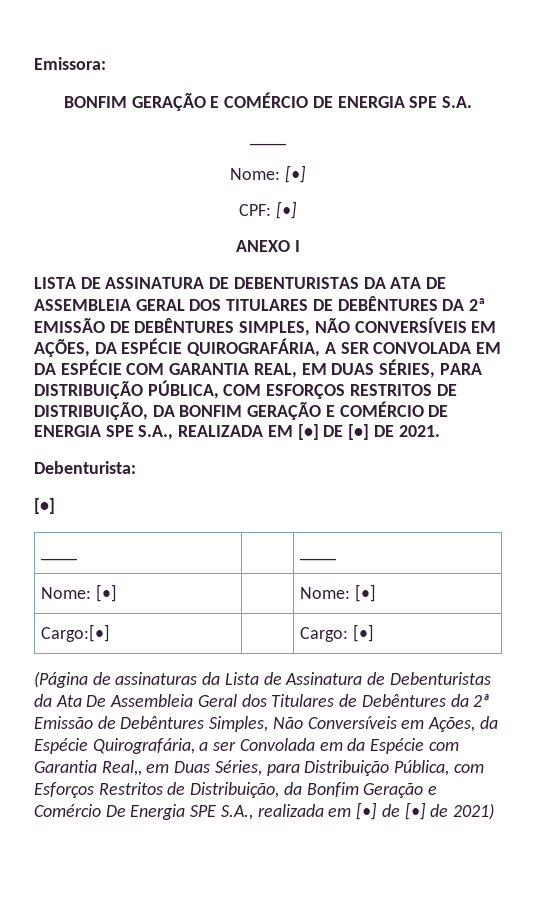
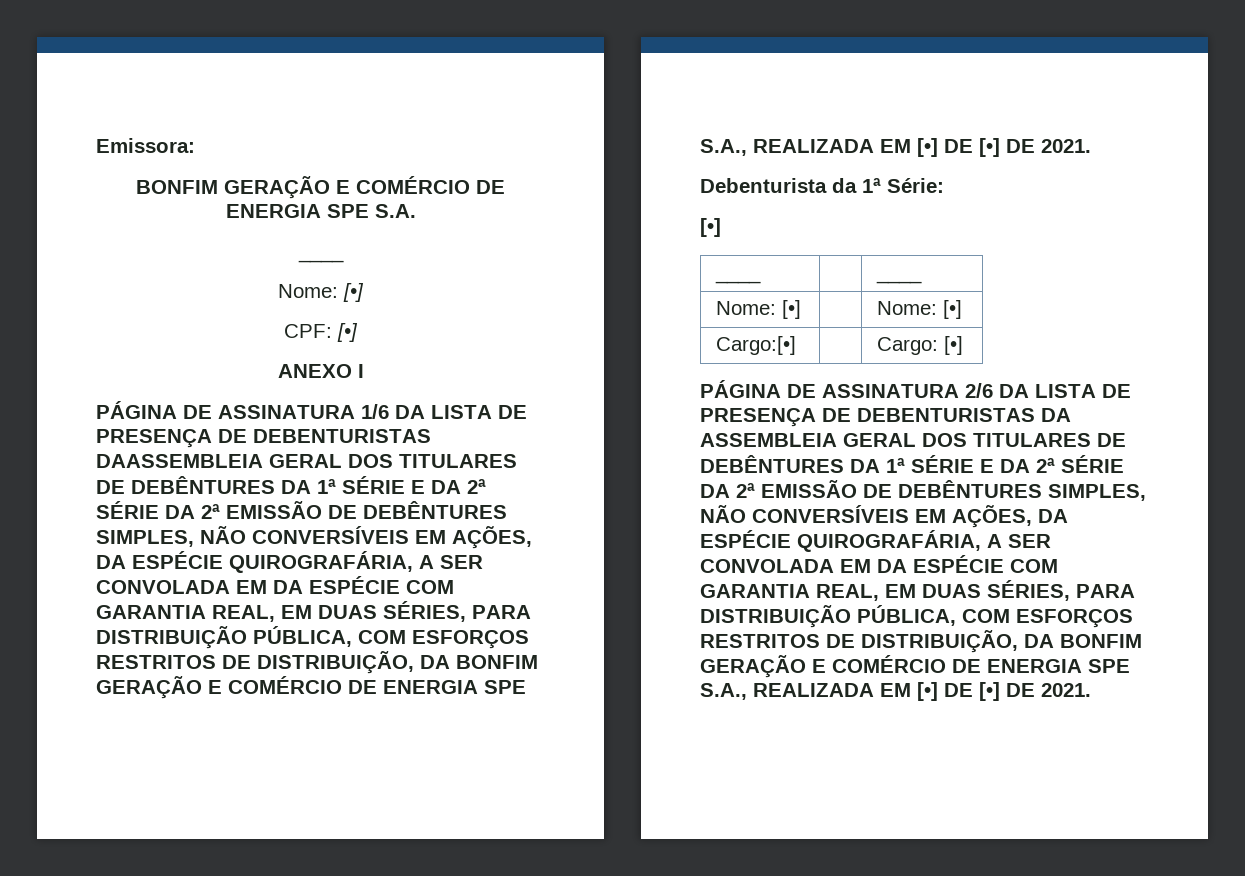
- LISTA DE ASSINATURA DE DEBENTURISTAS DA ATA DE ASSEMBLEIA GERAL DOS TITULARES DE DEBÊNTURES DA 2ª EMISSÃO DE DEBÊNTURES SIMPLES, NÃO CONVERSÍVEIS EM AÇÕES, DA ESPÉCIE QUIROGRAFÁRIA, A SER CONVOLADA EM DA ESPÉCIE COM GARANTIA REAL, EM DUAS SÉRIES, PARA DISTRIBUIÇÃO PÚBLICA, COM ESFORÇOS RESTRITOS DE DISTRIBUIÇÃO, DA BONFIM GERAÇÃO E COMÉRCIO DE ENERGIA SPE S.A., REALIZADA EM [•] DE [•] DE 2021.
+ PÁGINA DE ASSINATURA 1/6 DA LISTA DE PRESENÇA DE DEBENTURISTAS DAASSEMBLEIA GERAL DOS TITULARES DE DEBÊNTURES DA 1ª SÉRIE E DA 2ª SÉRIE DA 2ª EMISSÃO DE DEBÊNTURES SIMPLES, NÃO CONVERSÍVEIS EM AÇÕES, DA ESPÉCIE QUIROGRAFÁRIA, A SER CONVOLADA EM DA ESPÉCIE COM GARANTIA REAL, EM DUAS SÉRIES, PARA DISTRIBUIÇÃO PÚBLICA, COM ESFORÇOS RESTRITOS DE DISTRIBUIÇÃO, DA BONFIM GERAÇÃO E COMÉRCIO DE ENERGIA SPE S.A., REALIZADA EM [•] DE [•] DE 2021.
- Debenturista:
+ Debenturista da 1ª Série:
- (Página de assinaturas da Lista de Assinatura de Debenturistas da Ata De Assembleia Geral dos Titulares de Debêntures da 2ª Emissão de Debêntures Simples, Não Conversíveis em Ações, da Espécie Quirografária, a ser Convolada em da Espécie com Garantia Real,, em Duas Séries, para Distribuição Pública, com Esforços Restritos de Distribuição, da Bonfim Geração e Comércio De Energia SPE S.A., realizada em [•] de [•] de 2021)
+ PÁGINA DE ASSINATURA 2/6 DA LISTA DE PRESENÇA DE DEBENTURISTAS DA ASSEMBLEIA GERAL DOS TITULARES DE DEBÊNTURES DA 1ª SÉRIE E DA 2ª SÉRIE DA 2ª EMISSÃO DE DEBÊNTURES SIMPLES, NÃO CONVERSÍVEIS EM AÇÕES, DA ESPÉCIE QUIROGRAFÁRIA, A SER CONVOLADA EM DA ESPÉCIE COM GARANTIA REAL, EM DUAS SÉRIES, PARA DISTRIBUIÇÃO PÚBLICA, COM ESFORÇOS RESTRITOS DE DISTRIBUIÇÃO, DA BONFIM GERAÇÃO E COMÉRCIO DE ENERGIA SPE S.A., REALIZADA EM [•] DE [•] DE 2021.

